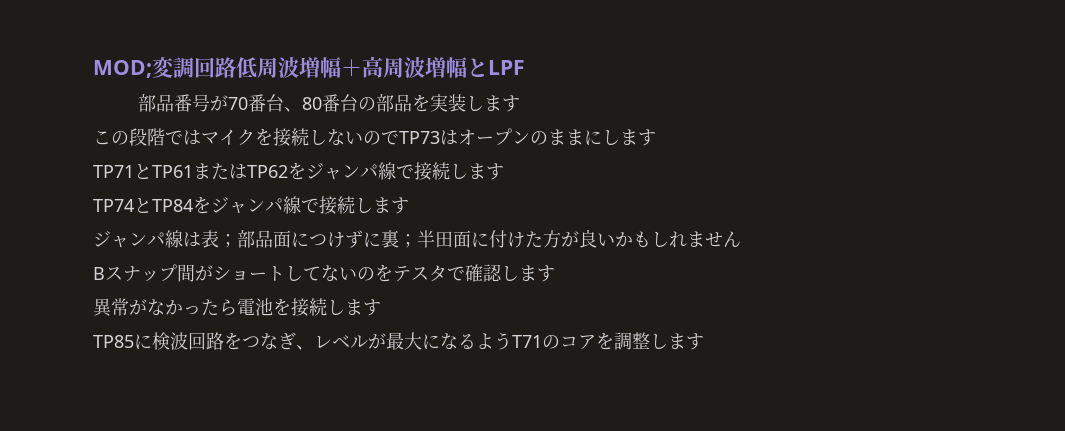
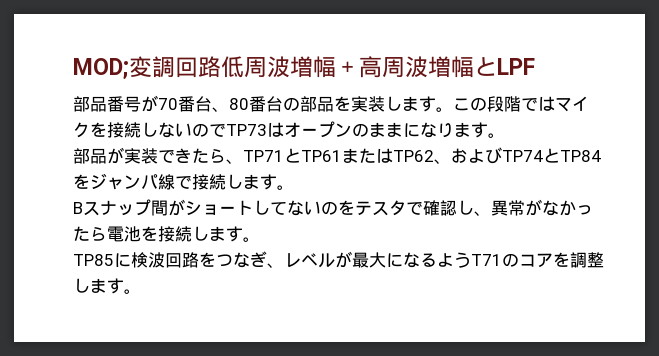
- 部品番号が70番台、80番台の部品を実装します
- この段階ではマイクを接続しないのでTP73はオープンのままにします
- TP71とTP61またはTP62をジャンパ線で接続します
- TP74とTP84をジャンパ線で接続します
- ジャンパ線は表；部品面につけずに裏；半田面に付けた方が良いかもしれません
+ 部品番号が70番台、80番台の部品を実装します。この段階ではマイクを接続しないのでTP73はオープンのままになります。
+ 部品が実装できたら、TP71とTP61またはTP62、およびTP74とTP84をジャンパ線で接続します。
- Bスナップ間がショートしてないのをテスタで確認します
- 異常がなかったら電池を接続します
+ Bスナップ間がショートしてないのをテスタで確認し、異常がなかったら電池を接続します。
- TP85に検波回路をつなぎ、レベルが最大になるようT71のコアを調整します
+ TP85に検波回路をつなぎ、レベルが最大になるようT71のコアを調整します。

